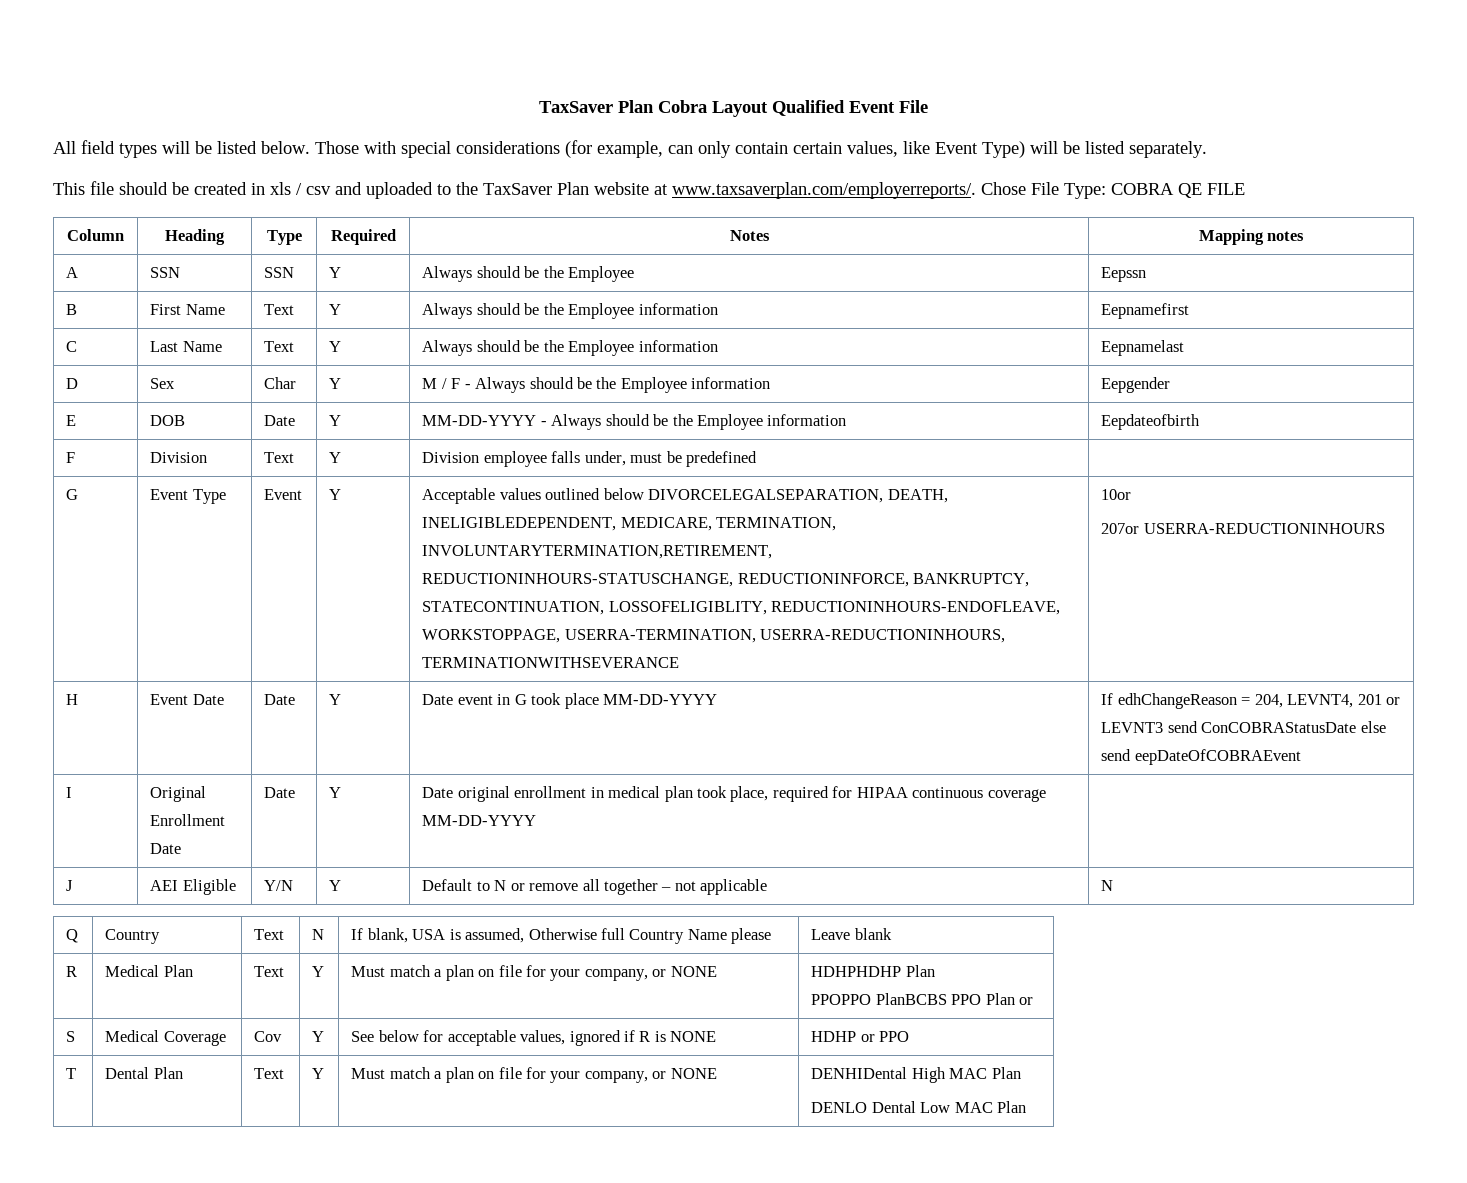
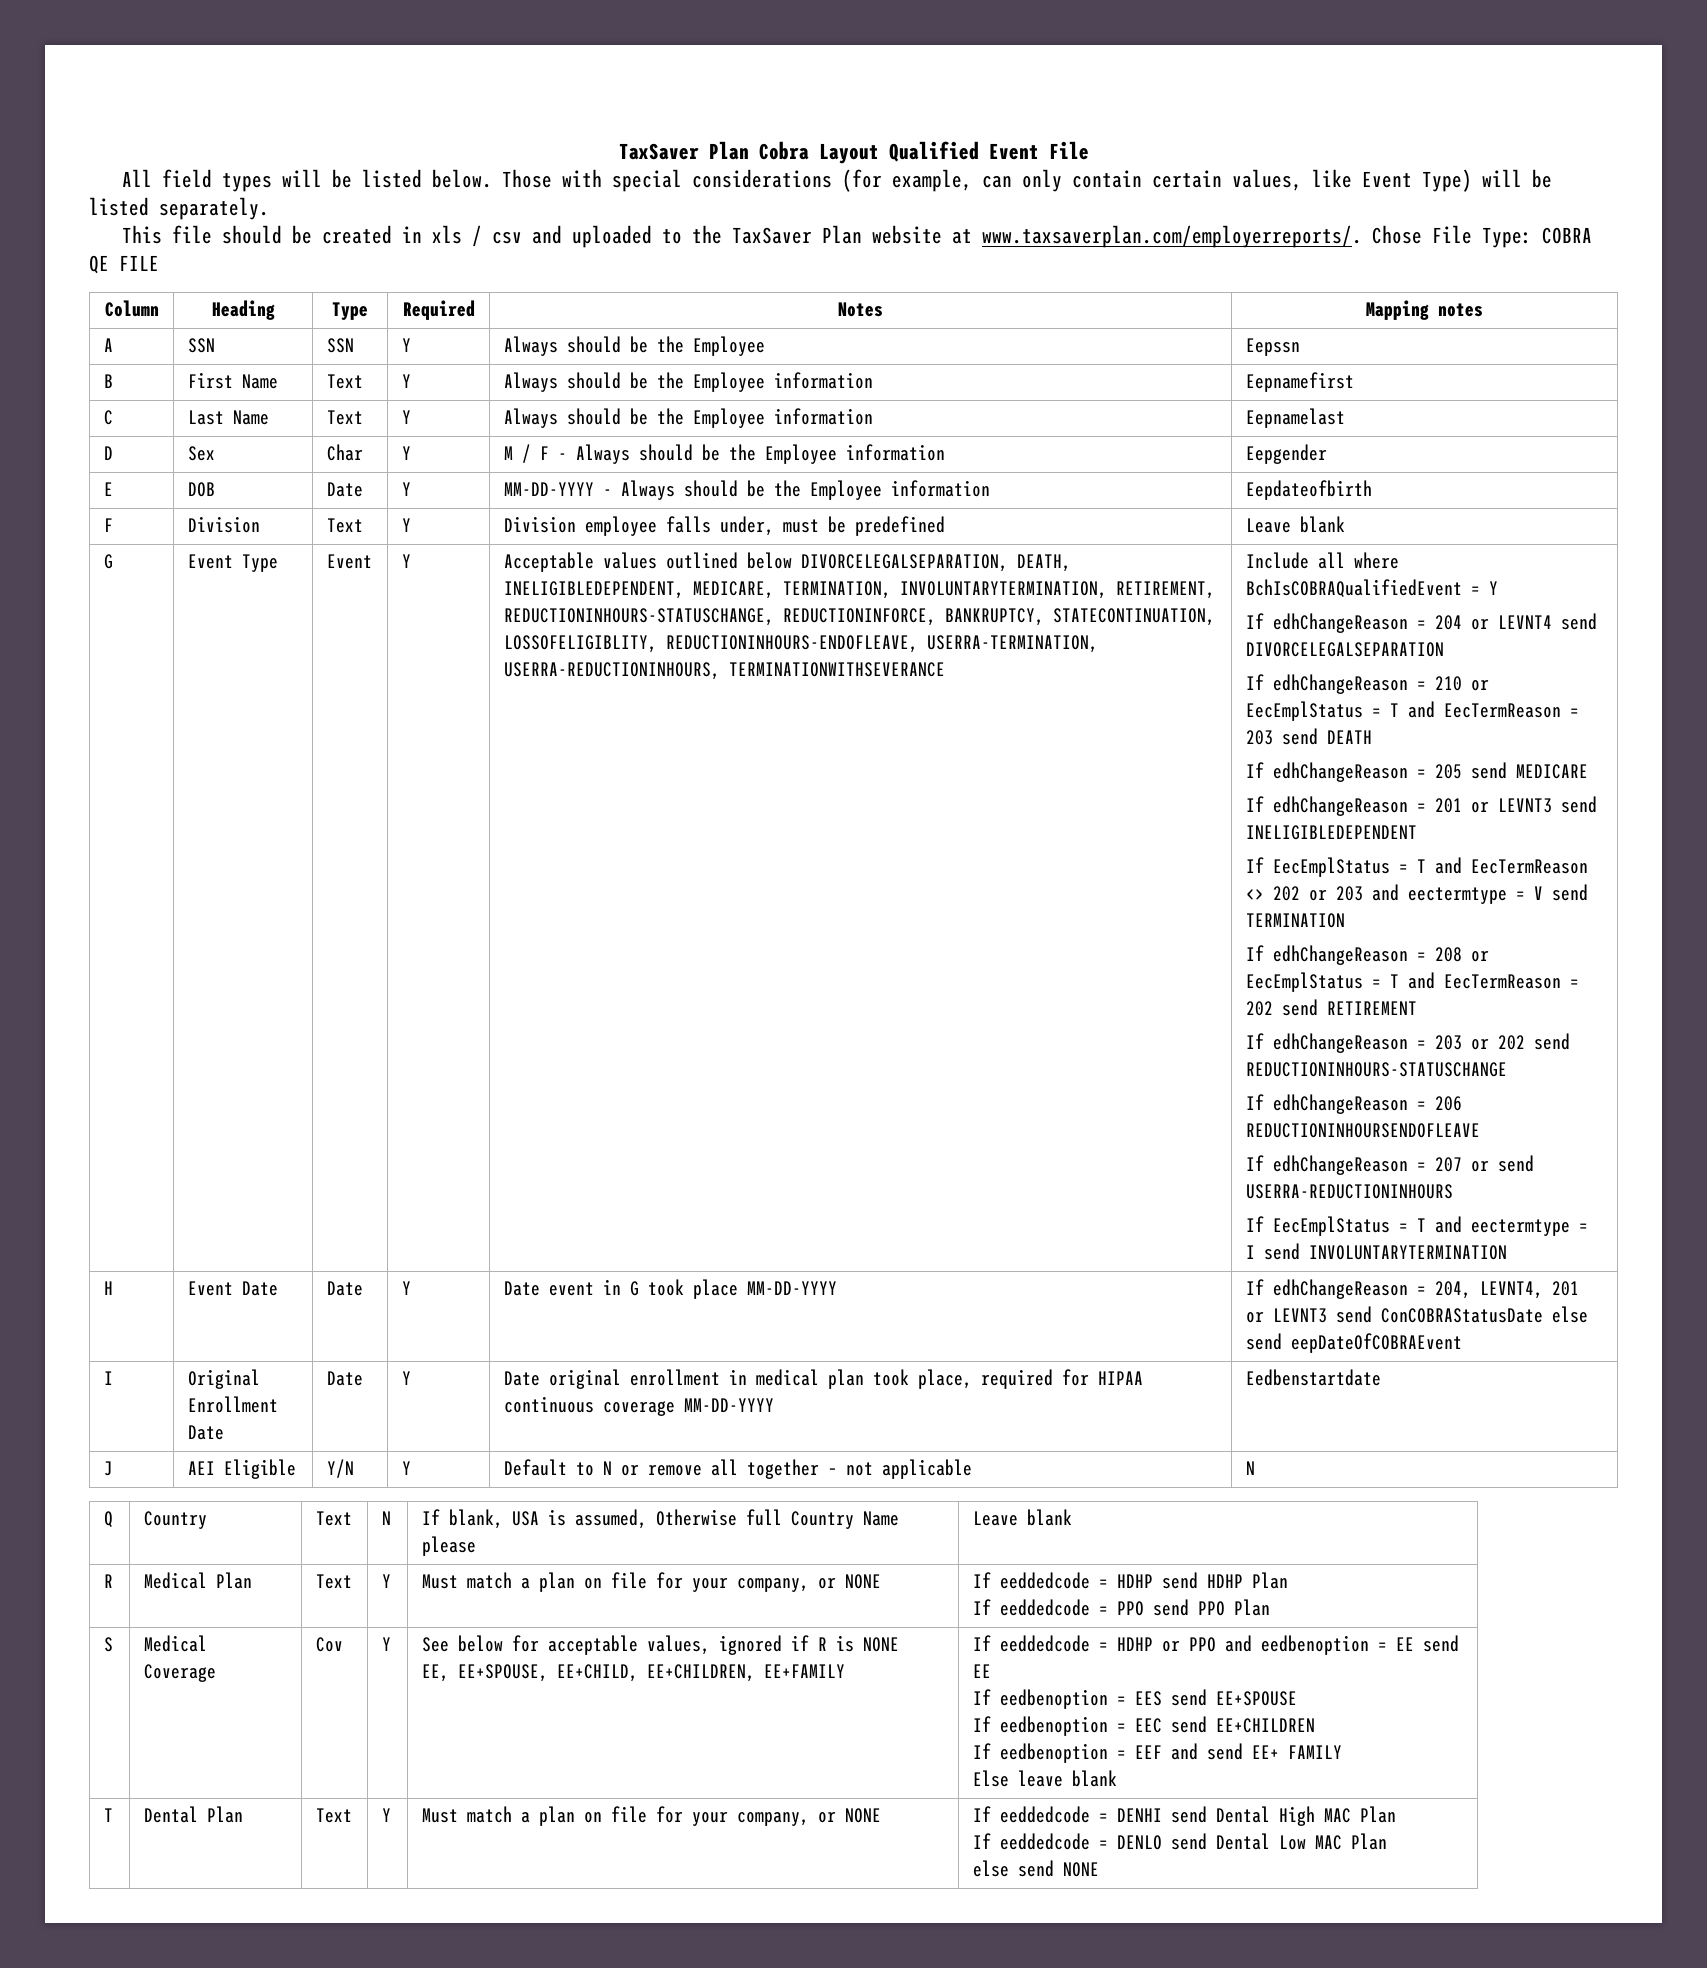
- F | Division | Text | Y | Division employee falls under, must be predefined |
+ F | Division | Text | Y | Division employee falls under, must be predefined | Leave blank
- Acceptable values outlined below DIVORCELEGALSEPARATION, DEATH, INELIGIBLEDEPENDENT, MEDICARE, TERMINATION, INVOLUNTARYTERMINATION,RETIREMENT, REDUCTIONINHOURS-STATUSCHANGE, REDUCTIONINFORCE, BANKRUPTCY, STATECONTINUATION, LOSSOFELIGIBLITY, REDUCTIONINHOURS-ENDOFLEAVE, WORKSTOPPAGE, USERRA-TERMINATION, USERRA-REDUCTIONINHOURS, TERMINATIONWITHSEVERANCE
+ Acceptable values outlined below DIVORCELEGALSEPARATION, DEATH, INELIGIBLEDEPENDENT, MEDICARE, TERMINATION, INVOLUNTARYTERMINATION, RETIREMENT, REDUCTIONINHOURS-STATUSCHANGE, REDUCTIONINFORCE, BANKRUPTCY, STATECONTINUATION, LOSSOFELIGIBLITY, REDUCTIONINHOURS-ENDOFLEAVE, USERRA-TERMINATION, USERRA-REDUCTIONINHOURS, TERMINATIONWITHSEVERANCE
- 10or
- 207or USERRA-REDUCTIONINHOURS
+ Include all where BchIsCOBRAQualifiedEvent = Y
+ If edhChangeReason = 204 or LEVNT4 send DIVORCELEGALSEPARATION
+ If edhChangeReason = 210 or EecEmplStatus = T and EecTermReason = 203 send DEATH
+ If edhChangeReason = 205 send MEDICARE
+ If edhChangeReason = 201 or LEVNT3 send INELIGIBLEDEPENDENT
+ If EecEmplStatus = T and EecTermReason <> 202 or 203 and eectermtype = V send TERMINATION
+ If edhChangeReason = 208 or EecEmplStatus = T and EecTermReason = 202 send RETIREMENT
+ If edhChangeReason = 203 or 202 send REDUCTIONINHOURS-STATUSCHANGE
+ If edhChangeReason = 206 REDUCTIONINHOURSENDOFLEAVE
+ If edhChangeReason = 207 or send USERRA-REDUCTIONINHOURS
+ If EecEmplStatus = T and eectermtype = I send INVOLUNTARYTERMINATION
- I | Original Enrollment Date | Date | Y | Date original enrollment in medical plan took place, required for HIPAA continuous coverage MM-DD-YYYY |
+ I | Original Enrollment Date | Date | Y | Date original enrollment in medical plan took place, required for HIPAA continuous coverage MM-DD-YYYY | Eedbenstartdate
- R | Medical Plan | Text | Y | Must match a plan on file for your company, or NONE | HDHPHDHP Plan
- PPOPPO PlanBCBS PPO Plan or
+ R | Medical Plan | Text | Y | Must match a plan on file for your company, or NONE | If eeddedcode = HDHP send HDHP Plan
+ If eeddedcode = PPO send PPO Plan
- HDHP or PPO
+ EE, EE+SPOUSE, EE+CHILD, EE+CHILDREN, EE+FAMILY | If eeddedcode = HDHP or PPO and eedbenoption = EE send EE
+ If eedbenoption = EES send EE+SPOUSE
+ If eedbenoption = EEC send EE+CHILDREN
+ If eedbenoption = EEF and send EE+ FAMILY
+ Else leave blank
- T | Dental Plan | Text | Y | Must match a plan on file for your company, or NONE | DENHIDental High MAC Plan
- DENLO Dental Low MAC Plan
+ T | Dental Plan | Text | Y | Must match a plan on file for your company, or NONE | If eeddedcode = DENHI send Dental High MAC Plan
+ If eeddedcode = DENLO send Dental Low MAC Plan
+ else send NONE

